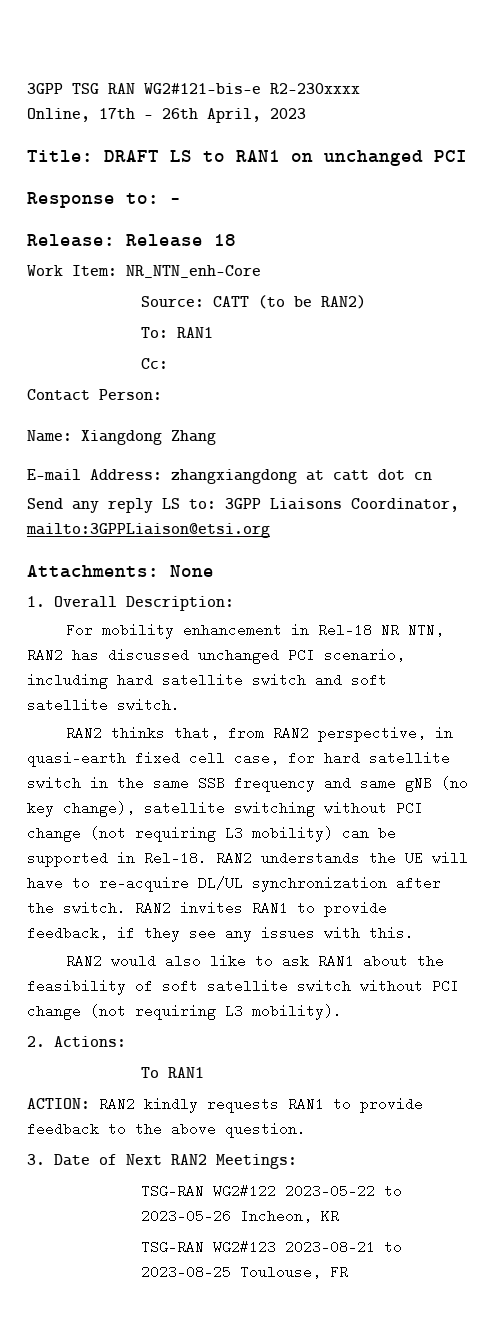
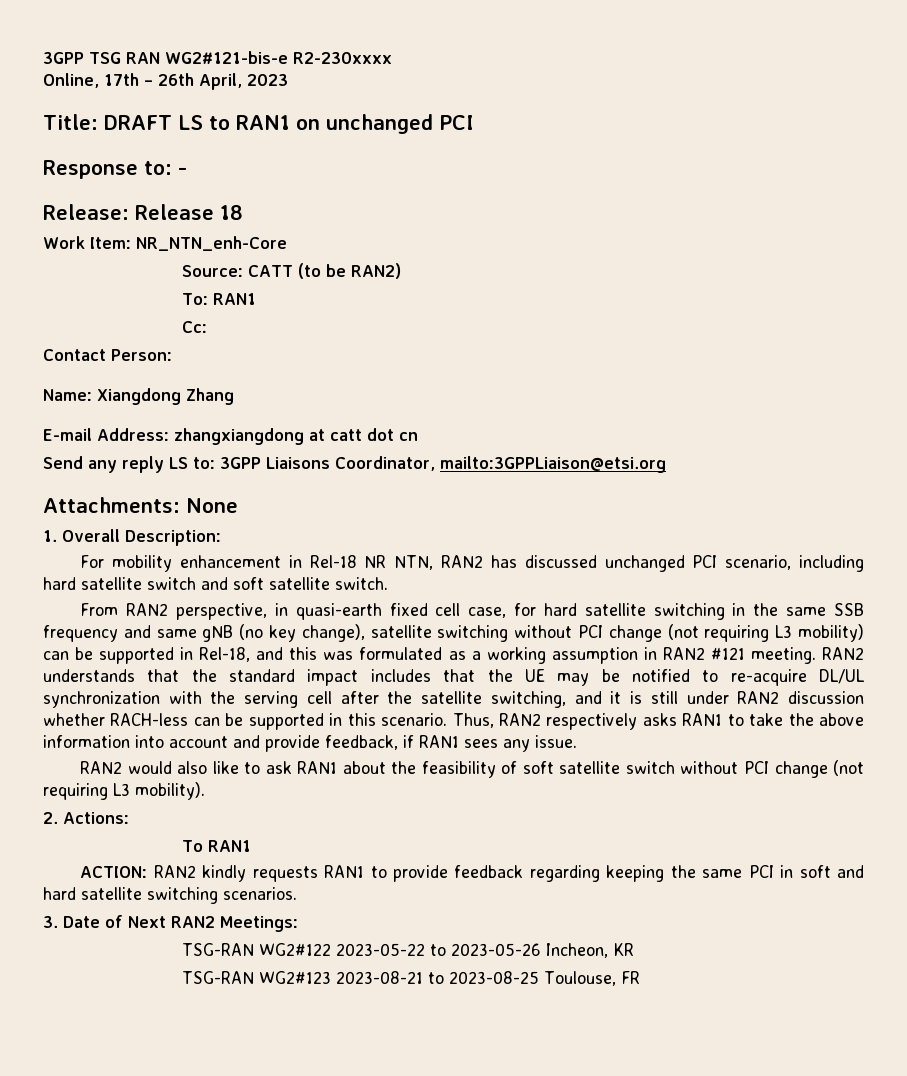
- RAN2 thinks that, from RAN2 perspective, in quasi-earth fixed cell case, for hard satellite switch in the same SSB frequency and same gNB (no key change), satellite switching without PCI change (not requiring L3 mobility) can be supported in Rel-18. RAN2 understands the UE will have to re-acquire DL/UL synchronization after the switch. RAN2 invites RAN1 to provide feedback, if they see any issues with this.
+ From RAN2 perspective, in quasi-earth fixed cell case, for hard satellite switching in the same SSB frequency and same gNB (no key change), satellite switching without PCI change (not requiring L3 mobility) can be supported in Rel-18, and this was formulated as a working assumption in RAN2 #121 meeting. RAN2 understands that the standard impact includes that the UE may be notified to re-acquire DL/UL synchronization with the serving cell after the satellite switching, and it is still under RAN2 discussion whether RACH-less can be supported in this scenario. Thus, RAN2 respectively asks RAN1 to take the above information into account and provide feedback, if RAN1 sees any issue.
- ACTION: RAN2 kindly requests RAN1 to provide feedback to the above question.
+ ACTION: RAN2 kindly requests RAN1 to provide feedback regarding keeping the same PCI in soft and hard satellite switching scenarios.

